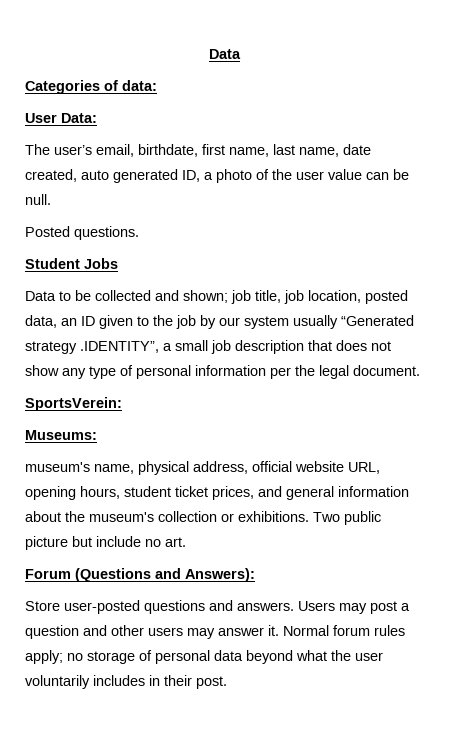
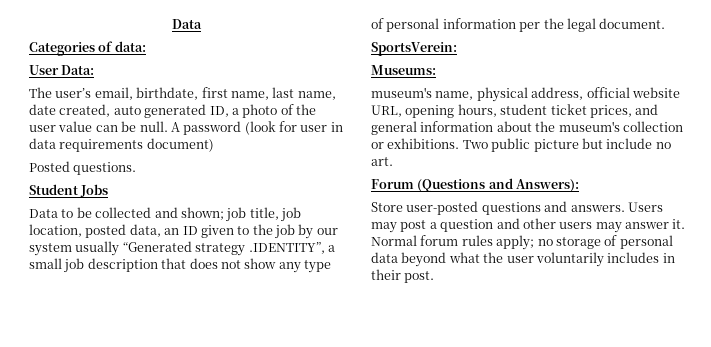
+ A password (look for user in data requirements document)

